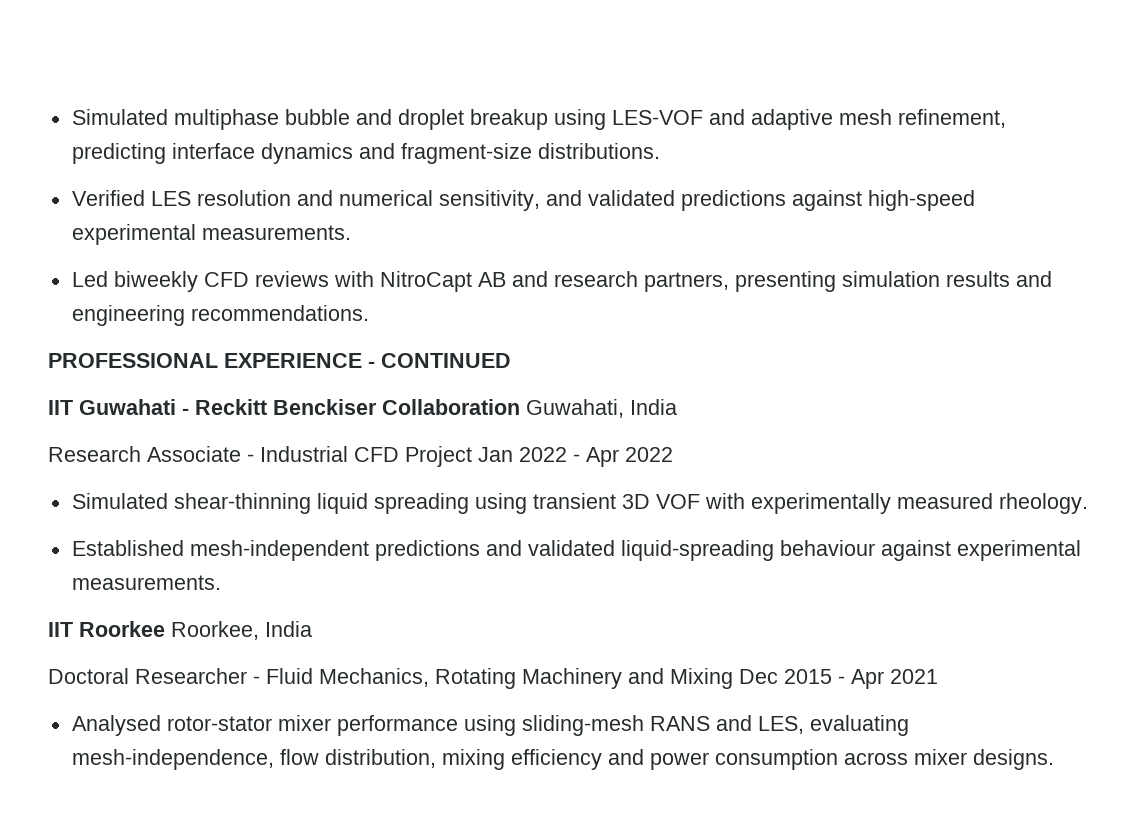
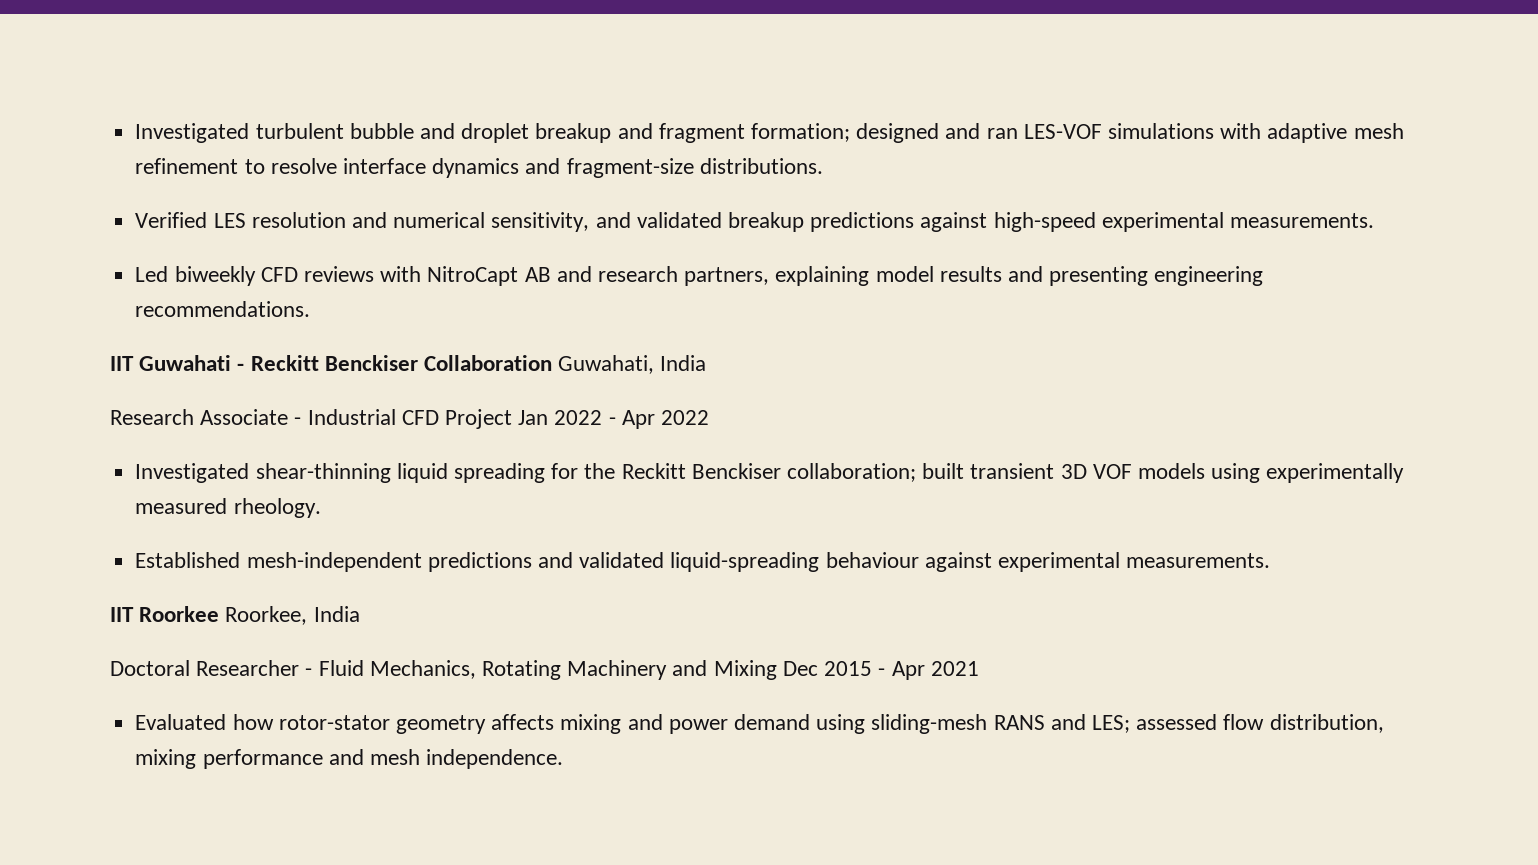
- Simulated multiphase bubble and droplet breakup using LES-VOF and adaptive mesh refinement, predicting interface dynamics and fragment-size distributions.
+ Investigated turbulent bubble and droplet breakup and fragment formation; designed and ran LES-VOF simulations with adaptive mesh refinement to resolve interface dynamics and fragment-size distributions.
- Verified LES resolution and numerical sensitivity, and validated predictions against high-speed experimental measurements.
+ Verified LES resolution and numerical sensitivity, and validated breakup predictions against high-speed experimental measurements.
- Led biweekly CFD reviews with NitroCapt AB and research partners, presenting simulation results and engineering recommendations.
+ Led biweekly CFD reviews with NitroCapt AB and research partners, explaining model results and presenting engineering recommendations.
- PROFESSIONAL EXPERIENCE - CONTINUED
- Simulated shear-thinning liquid spreading using transient 3D VOF with experimentally measured rheology.
+ Investigated shear-thinning liquid spreading for the Reckitt Benckiser collaboration; built transient 3D VOF models using experimentally measured rheology.
- Analysed rotor-stator mixer performance using sliding-mesh RANS and LES, evaluating mesh-independence, flow distribution, mixing efficiency and power consumption across mixer designs.
+ Evaluated how rotor-stator geometry affects mixing and power demand using sliding-mesh RANS and LES; assessed flow distribution, mixing performance and mesh independence.

